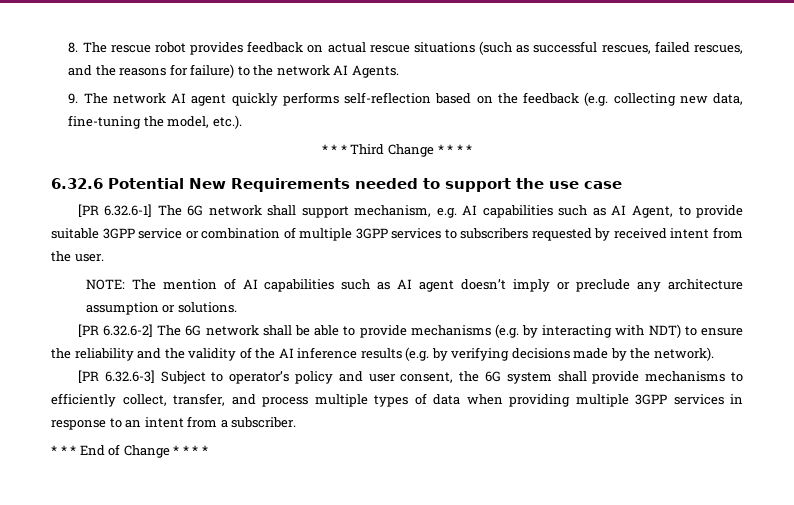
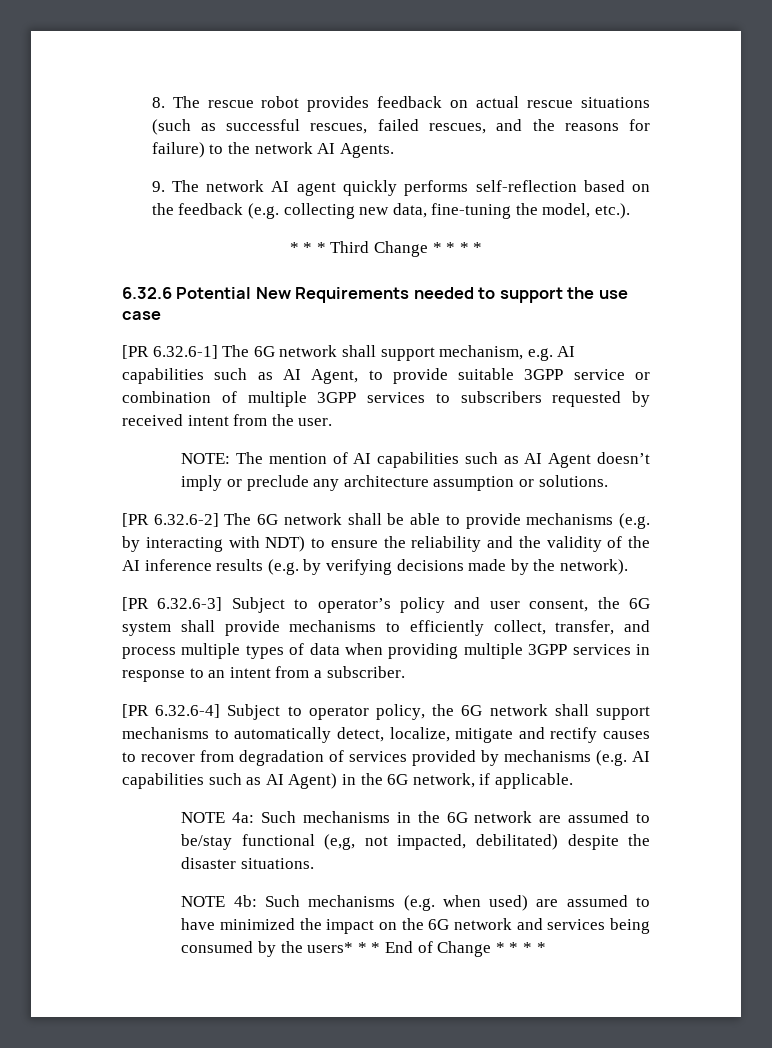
- NOTE: The mention of AI capabilities such as AI agent doesn’t imply or preclude any architecture assumption or solutions.
+ NOTE: The mention of AI capabilities such as AI Agent doesn’t imply or preclude any architecture assumption or solutions.
- * * * End of Change * * * *
+ [PR 6.32.6-4] Subject to operator policy, the 6G network shall support mechanisms to automatically detect, localize, mitigate and rectify causes to recover from degradation of services provided by mechanisms (e.g. AI capabilities such as AI Agent) in the 6G network, if applicable.
+ NOTE 4a: Such mechanisms in the 6G network are assumed to be/stay functional (e,g, not impacted, debilitated) despite the disaster situations.
+ NOTE 4b: Such mechanisms (e.g. when used) are assumed to have minimized the impact on the 6G network and services being consumed by the users* * * End of Change * * * *

